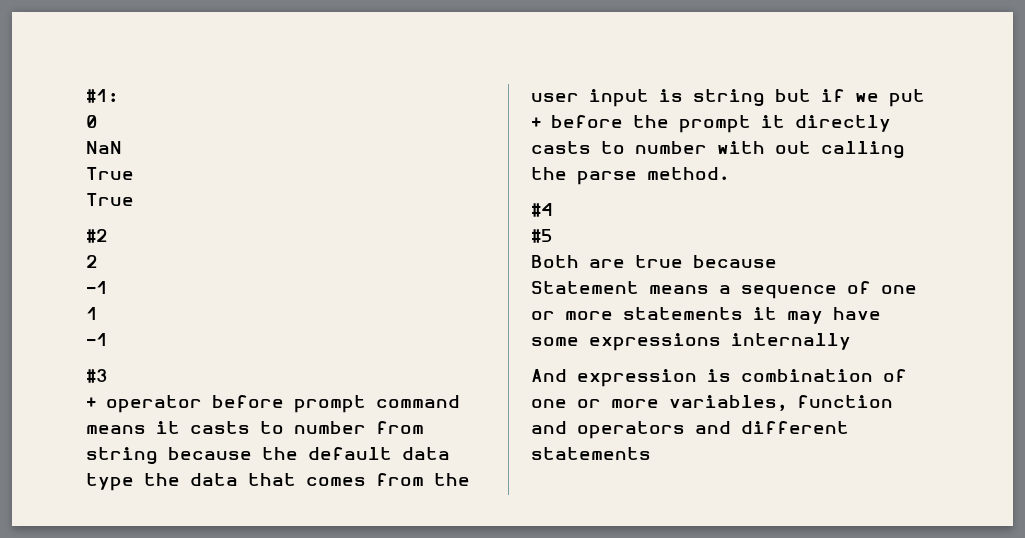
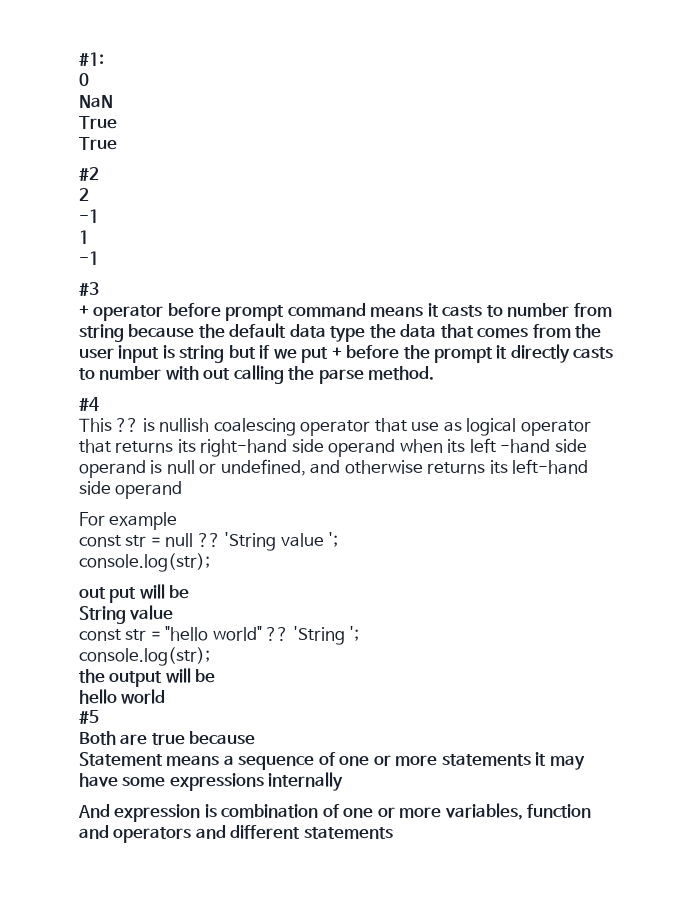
+ This ?? is nullish coalescing operator that use as logical operator that returns its right-hand side operand when its left -hand side operand is null or undefined, and otherwise returns its left-hand side operand
+ For example
+ const str = null ?? 'String value ';
+ console.log(str);
+ out put will be
+ String value
+ const str = "hello world" ?? 'String ';
+ console.log(str);
+ the output will be
+ hello world

